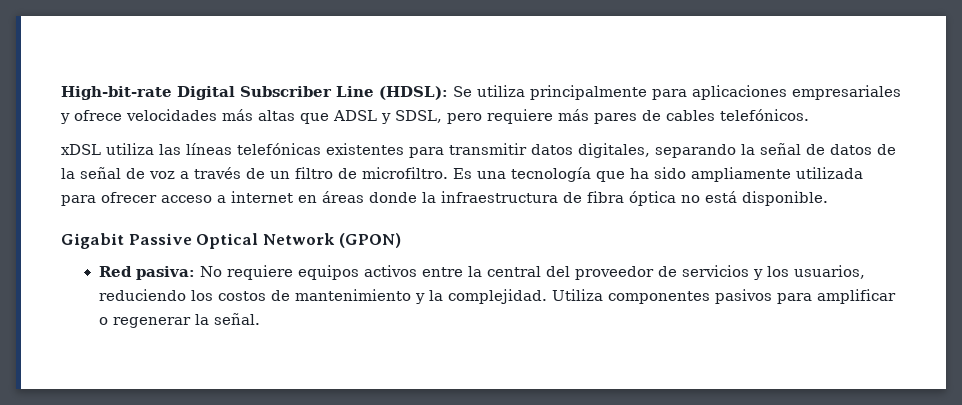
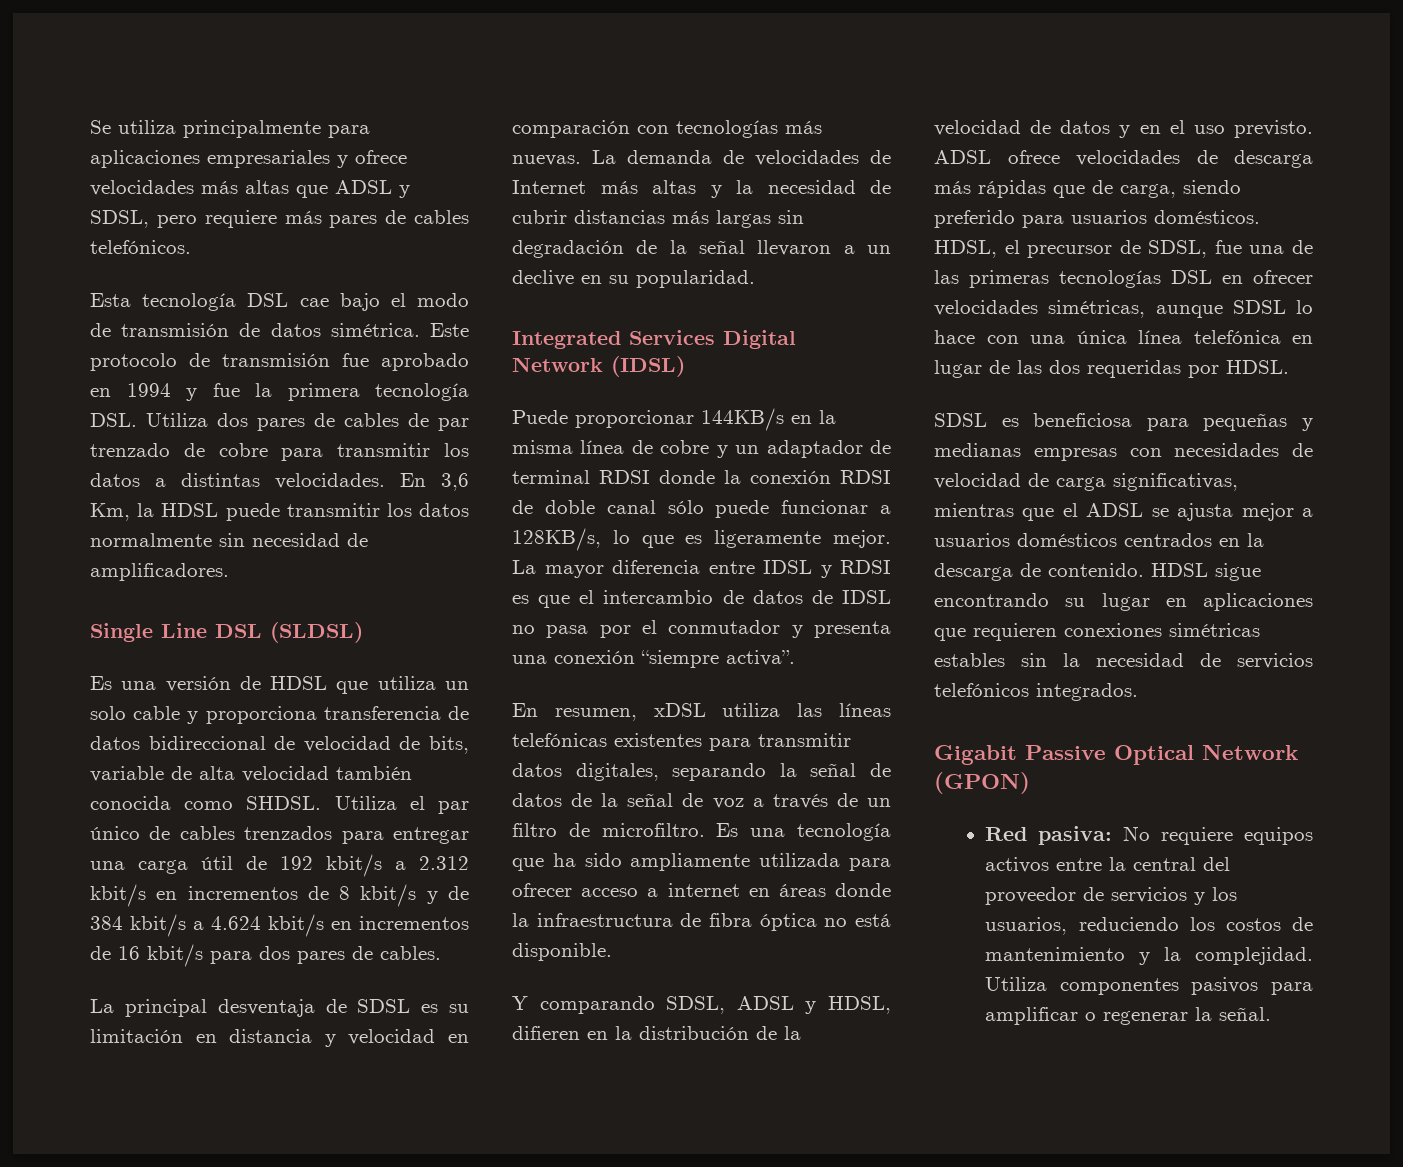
- High-bit-rate Digital Subscriber Line (HDSL): Se utiliza principalmente para aplicaciones empresariales y ofrece velocidades más altas que ADSL y SDSL, pero requiere más pares de cables telefónicos.
+ Se utiliza principalmente para aplicaciones empresariales y ofrece velocidades más altas que ADSL y SDSL, pero requiere más pares de cables telefónicos.
- xDSL utiliza las líneas telefónicas existentes para transmitir datos digitales, separando la señal de datos de la señal de voz a través de un filtro de microfiltro.
+ Esta tecnología DSL cae bajo el modo de transmisión de datos simétrica. Este protocolo de transmisión fue aprobado en 1994 y fue la primera tecnología DSL. Utiliza dos pares de cables de par trenzado de cobre para transmitir los datos a distintas velocidades. En 3,6 Km, la HDSL puede transmitir los datos normalmente sin necesidad de amplificadores.
+ Single Line DSL (SLDSL)
+ Es una versión de HDSL que utiliza un solo cable y proporciona transferencia de datos bidireccional de velocidad de bits, variable de alta velocidad también conocida como SHDSL. Utiliza el par único de cables trenzados para entregar una carga útil de 192 kbit/s a 2.312 kbit/s en incrementos de 8 kbit/s y de 384 kbit/s a 4.624 kbit/s en incrementos de 16 kbit/s para dos pares de cables.
+ La principal desventaja de SDSL es su limitación en distancia y velocidad en comparación con tecnologías más nuevas. La demanda de velocidades de Internet más altas y la necesidad de cubrir distancias más largas sin degradación de la señal llevaron a un declive en su popularidad.
+ Integrated Services Digital Network (IDSL)
+ Puede proporcionar 144KB/s en la misma línea de cobre y un adaptador de terminal RDSI donde la conexión RDSI de doble canal sólo puede funcionar a 128KB/s, lo que es ligeramente mejor. La mayor diferencia entre IDSL y RDSI es que el intercambio de datos de IDSL no pasa por el conmutador y presenta una conexión “siempre activa”.
+ En resumen, xDSL utiliza las líneas telefónicas existentes para transmitir datos digitales, separando la señal de datos de la señal de voz a través de un filtro de microfiltro.
+ Y comparando SDSL, ADSL y HDSL, difieren en la distribución de la velocidad de datos y en el uso previsto. ADSL ofrece velocidades de descarga más rápidas que de carga, siendo preferido para usuarios domésticos. HDSL, el precursor de SDSL, fue una de las primeras tecnologías DSL en ofrecer velocidades simétricas, aunque SDSL lo hace con una única línea telefónica en lugar de las dos requeridas por HDSL.
+ SDSL es beneficiosa para pequeñas y medianas empresas con necesidades de velocidad de carga significativas, mientras que el ADSL se ajusta mejor a usuarios domésticos centrados en la descarga de contenido. HDSL sigue encontrando su lugar en aplicaciones que requieren conexiones simétricas estables sin la necesidad de servicios telefónicos integrados.

